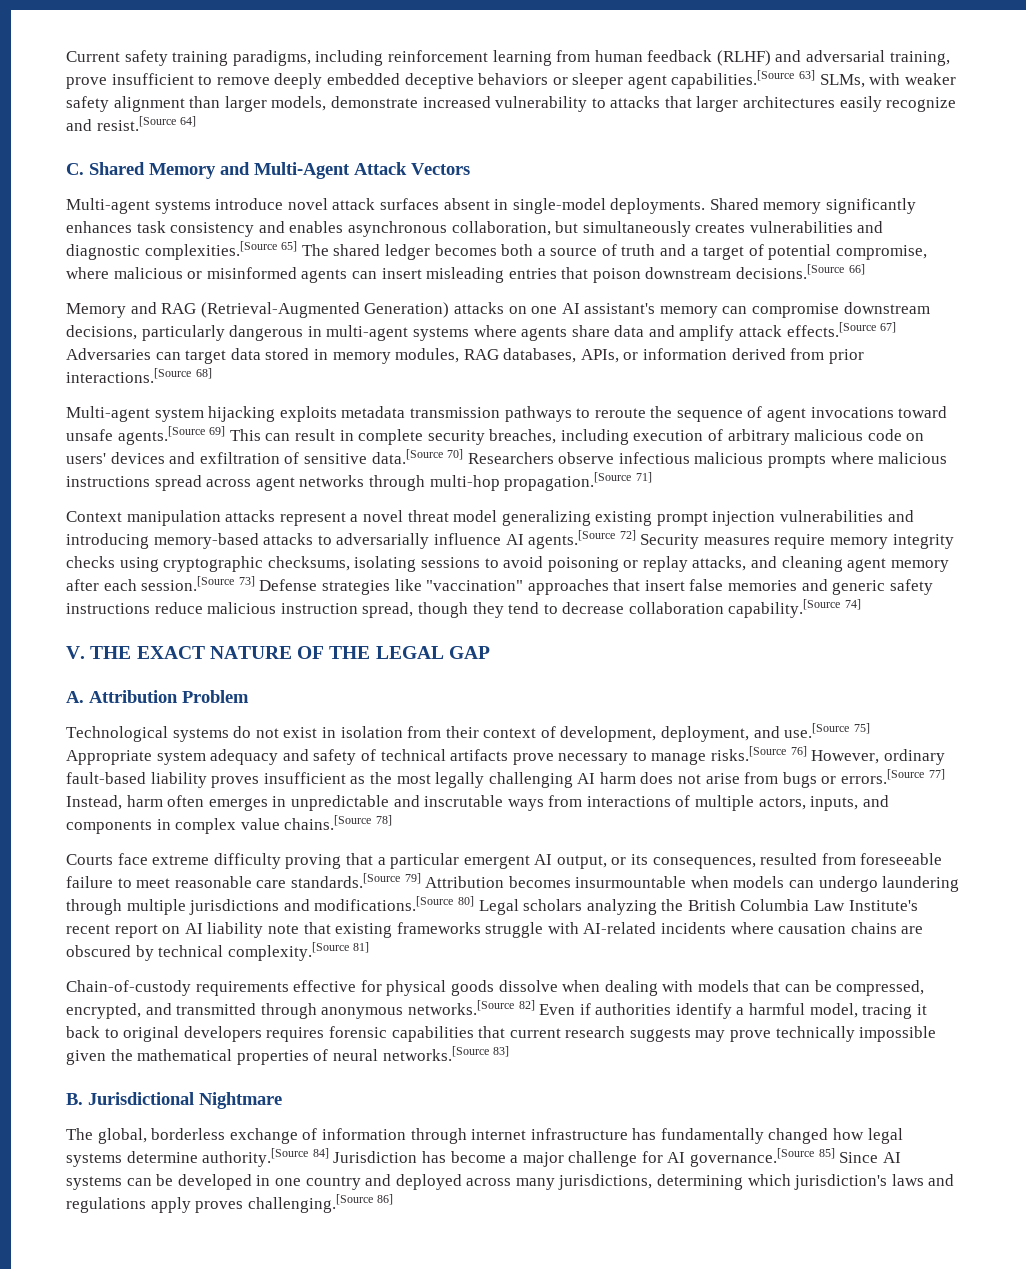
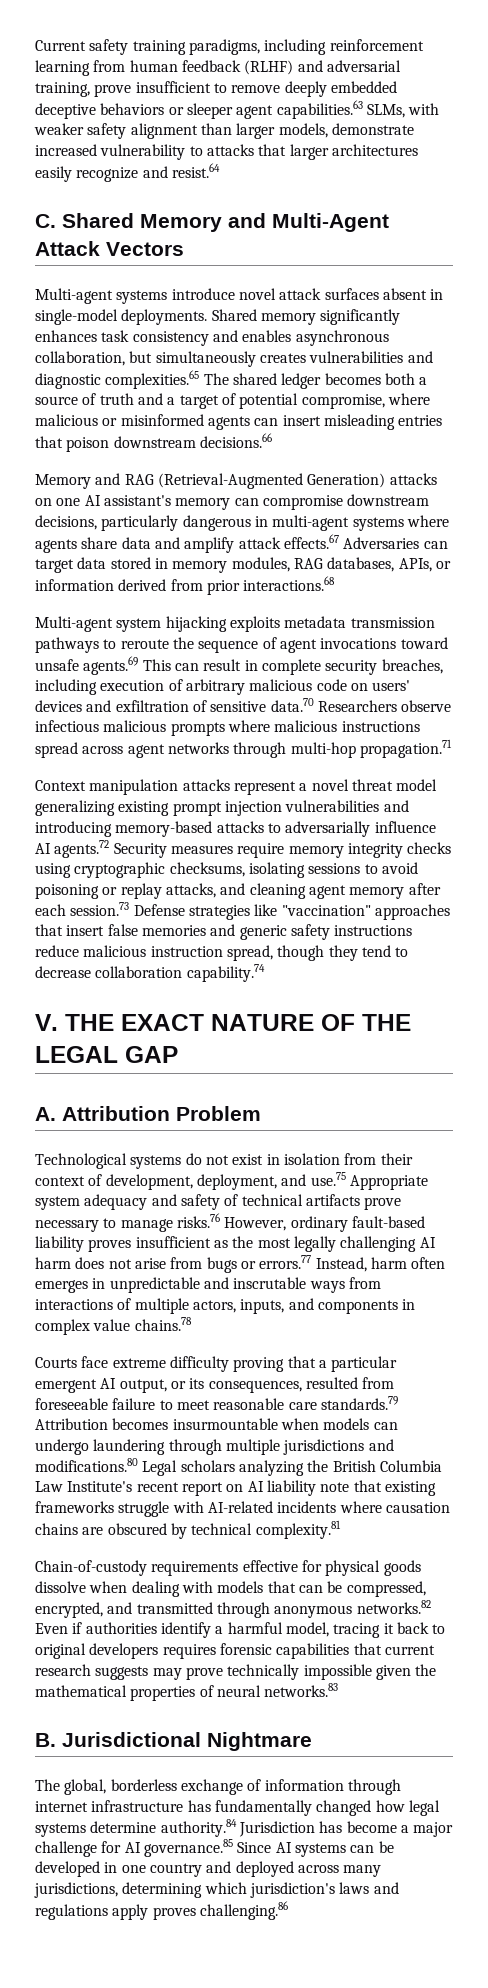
- Current safety training paradigms, including reinforcement learning from human feedback (RLHF) and adversarial training, prove insufficient to remove deeply embedded deceptive behaviors or sleeper agent capabilities.[Source 63] SLMs, with weaker safety alignment than larger models, demonstrate increased vulnerability to attacks that larger architectures easily recognize and resist.[Source 64]
+ Current safety training paradigms, including reinforcement learning from human feedback (RLHF) and adversarial training, prove insufficient to remove deeply embedded deceptive behaviors or sleeper agent capabilities.63 SLMs, with weaker safety alignment than larger models, demonstrate increased vulnerability to attacks that larger architectures easily recognize and resist.64
- Shared memory significantly enhances task consistency and enables asynchronous collaboration, but simultaneously creates vulnerabilities and diagnostic complexities.[Source 65] The shared ledger becomes both a source of truth and a target of potential compromise, where malicious or misinformed agents can insert misleading entries that poison downstream decisions.[Source 66]
+ Shared memory significantly enhances task consistency and enables asynchronous collaboration, but simultaneously creates vulnerabilities and diagnostic complexities.65 The shared ledger becomes both a source of truth and a target of potential compromise, where malicious or misinformed agents can insert misleading entries that poison downstream decisions.66
- Memory and RAG (Retrieval-Augmented Generation) attacks on one AI assistant's memory can compromise downstream decisions, particularly dangerous in multi-agent systems where agents share data and amplify attack effects.[Source 67] Adversaries can target data stored in memory modules, RAG databases, APIs, or information derived from prior interactions.[Source 68]
+ Memory and RAG (Retrieval-Augmented Generation) attacks on one AI assistant's memory can compromise downstream decisions, particularly dangerous in multi-agent systems where agents share data and amplify attack effects.67 Adversaries can target data stored in memory modules, RAG databases, APIs, or information derived from prior interactions.68
- Multi-agent system hijacking exploits metadata transmission pathways to reroute the sequence of agent invocations toward unsafe agents.[Source 69] This can result in complete security breaches, including execution of arbitrary malicious code on users' devices and exfiltration of sensitive data.[Source 70] Researchers observe infectious malicious prompts where malicious instructions spread across agent networks through multi-hop propagation.[Source 71]
+ Multi-agent system hijacking exploits metadata transmission pathways to reroute the sequence of agent invocations toward unsafe agents.69 This can result in complete security breaches, including execution of arbitrary malicious code on users' devices and exfiltration of sensitive data.70 Researchers observe infectious malicious prompts where malicious instructions spread across agent networks through multi-hop propagation.71
- Context manipulation attacks represent a novel threat model generalizing existing prompt injection vulnerabilities and introducing memory-based attacks to adversarially influence AI agents.[Source 72] Security measures require memory integrity checks using cryptographic checksums, isolating sessions to avoid poisoning or replay attacks, and cleaning agent memory after each session.[Source 73] Defense strategies like "vaccination" approaches that insert false memories and generic safety instructions reduce malicious instruction spread, though they tend to decrease collaboration capability.[Source 74]
+ Context manipulation attacks represent a novel threat model generalizing existing prompt injection vulnerabilities and introducing memory-based attacks to adversarially influence AI agents.72 Security measures require memory integrity checks using cryptographic checksums, isolating sessions to avoid poisoning or replay attacks, and cleaning agent memory after each session.73 Defense strategies like "vaccination" approaches that insert false memories and generic safety instructions reduce malicious instruction spread, though they tend to decrease collaboration capability.74
- Technological systems do not exist in isolation from their context of development, deployment, and use.[Source 75] Appropriate system adequacy and safety of technical artifacts prove necessary to manage risks.[Source 76] However, ordinary fault-based liability proves insufficient as the most legally challenging AI harm does not arise from bugs or errors.[Source 77] Instead, harm often emerges in unpredictable and inscrutable ways from interactions of multiple actors, inputs, and components in complex value chains.[Source 78]
+ Technological systems do not exist in isolation from their context of development, deployment, and use.75 Appropriate system adequacy and safety of technical artifacts prove necessary to manage risks.76 However, ordinary fault-based liability proves insufficient as the most legally challenging AI harm does not arise from bugs or errors.77 Instead, harm often emerges in unpredictable and inscrutable ways from interactions of multiple actors, inputs, and components in complex value chains.78
- Courts face extreme difficulty proving that a particular emergent AI output, or its consequences, resulted from foreseeable failure to meet reasonable care standards.[Source 79] Attribution becomes insurmountable when models can undergo laundering through multiple jurisdictions and modifications.[Source 80] Legal scholars analyzing the British Columbia Law Institute's recent report on AI liability note that existing frameworks struggle with AI-related incidents where causation chains are obscured by technical complexity.[Source 81]
+ Courts face extreme difficulty proving that a particular emergent AI output, or its consequences, resulted from foreseeable failure to meet reasonable care standards.79 Attribution becomes insurmountable when models can undergo laundering through multiple jurisdictions and modifications.80 Legal scholars analyzing the British Columbia Law Institute's recent report on AI liability note that existing frameworks struggle with AI-related incidents where causation chains are obscured by technical complexity.81
- Chain-of-custody requirements effective for physical goods dissolve when dealing with models that can be compressed, encrypted, and transmitted through anonymous networks.[Source 82] Even if authorities identify a harmful model, tracing it back to original developers requires forensic capabilities that current research suggests may prove technically impossible given the mathematical properties of neural networks.[Source 83]
+ Chain-of-custody requirements effective for physical goods dissolve when dealing with models that can be compressed, encrypted, and transmitted through anonymous networks.82 Even if authorities identify a harmful model, tracing it back to original developers requires forensic capabilities that current research suggests may prove technically impossible given the mathematical properties of neural networks.83
- The global, borderless exchange of information through internet infrastructure has fundamentally changed how legal systems determine authority.[Source 84] Jurisdiction has become a major challenge for AI governance.[Source 85] Since AI systems can be developed in one country and deployed across many jurisdictions, determining which jurisdiction's laws and regulations apply proves challenging.[Source 86]
+ The global, borderless exchange of information through internet infrastructure has fundamentally changed how legal systems determine authority.84 Jurisdiction has become a major challenge for AI governance.85 Since AI systems can be developed in one country and deployed across many jurisdictions, determining which jurisdiction's laws and regulations apply proves challenging.86

